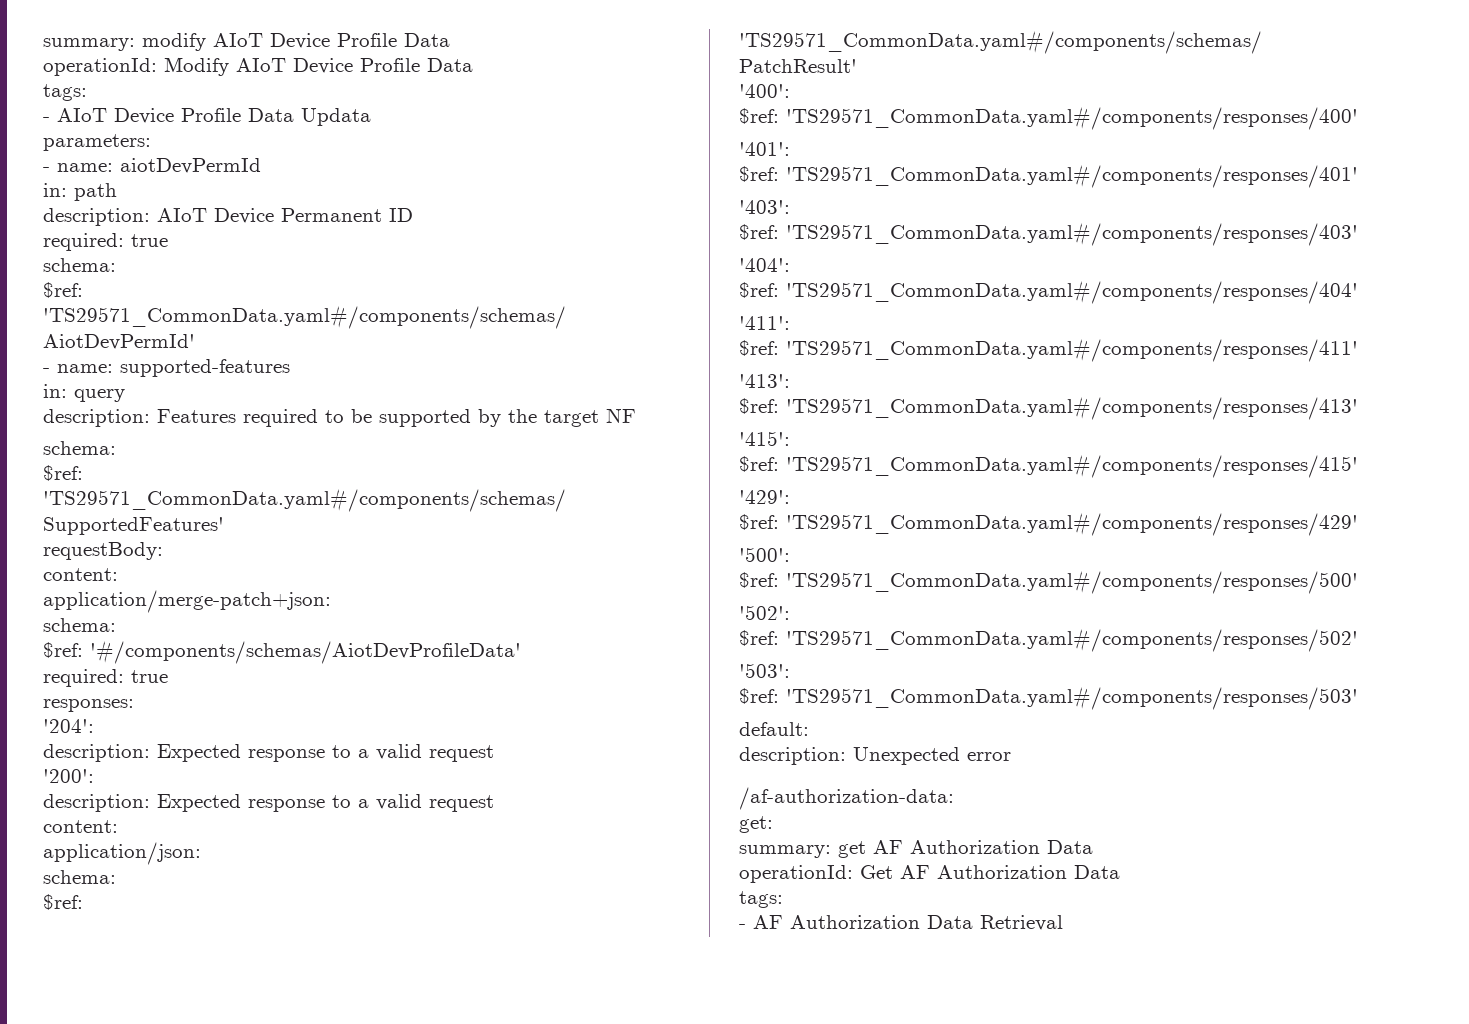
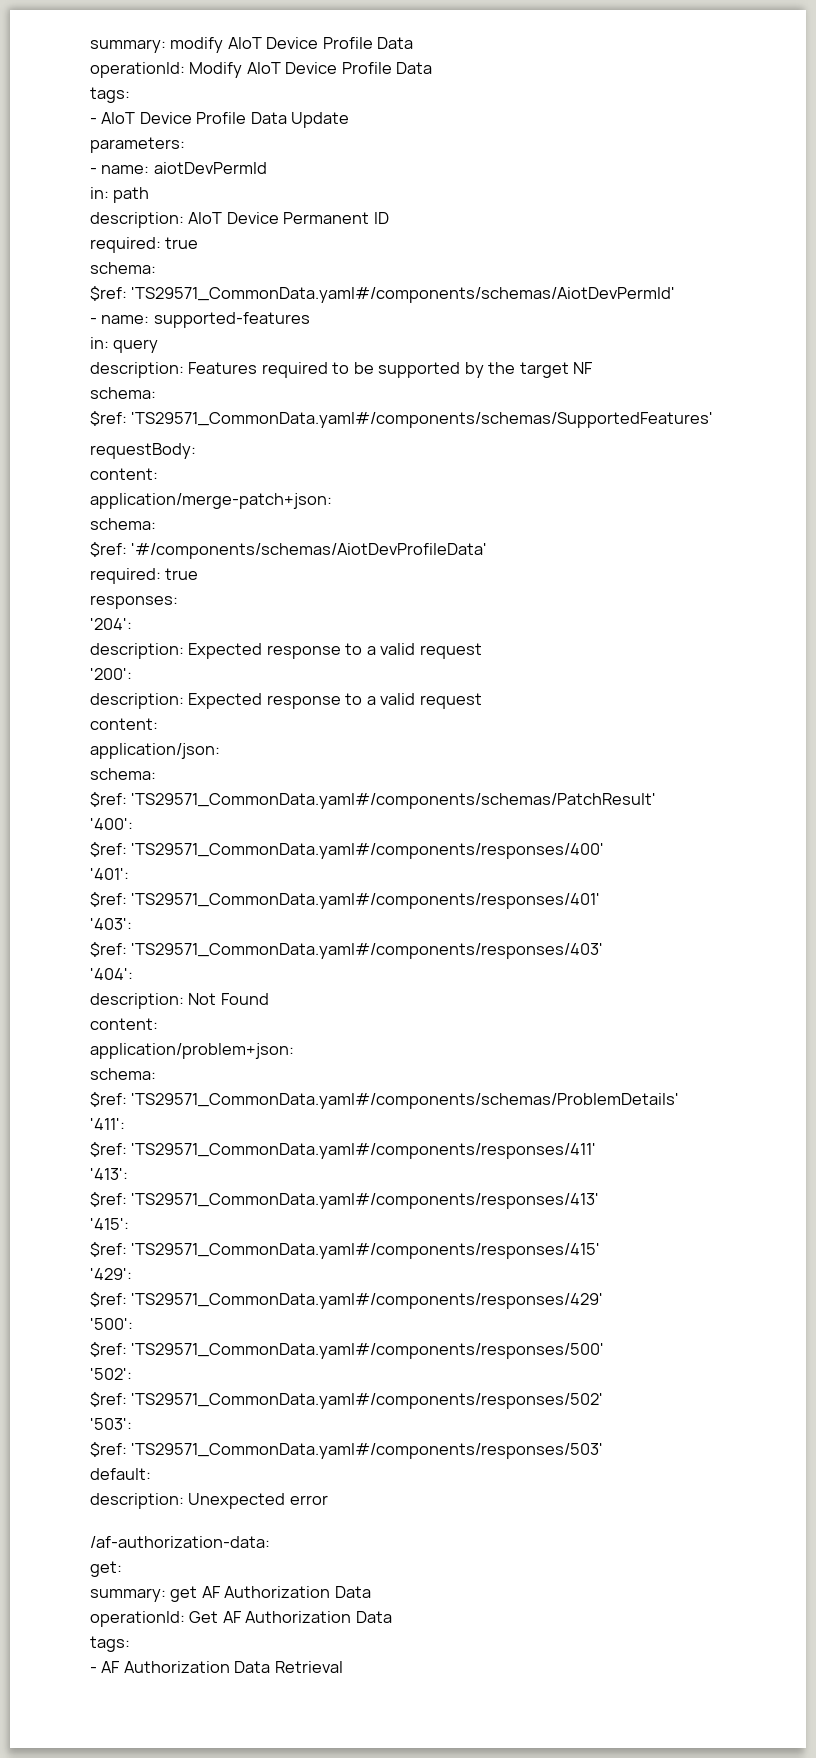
- - AIoT Device Profile Data Updata
+ - AIoT Device Profile Data Update
- $ref: 'TS29571_CommonData.yaml#/components/responses/404'
+ description: Not Found
+ content:
+ application/problem+json:
+ schema:
+ $ref: 'TS29571_CommonData.yaml#/components/schemas/ProblemDetails'

